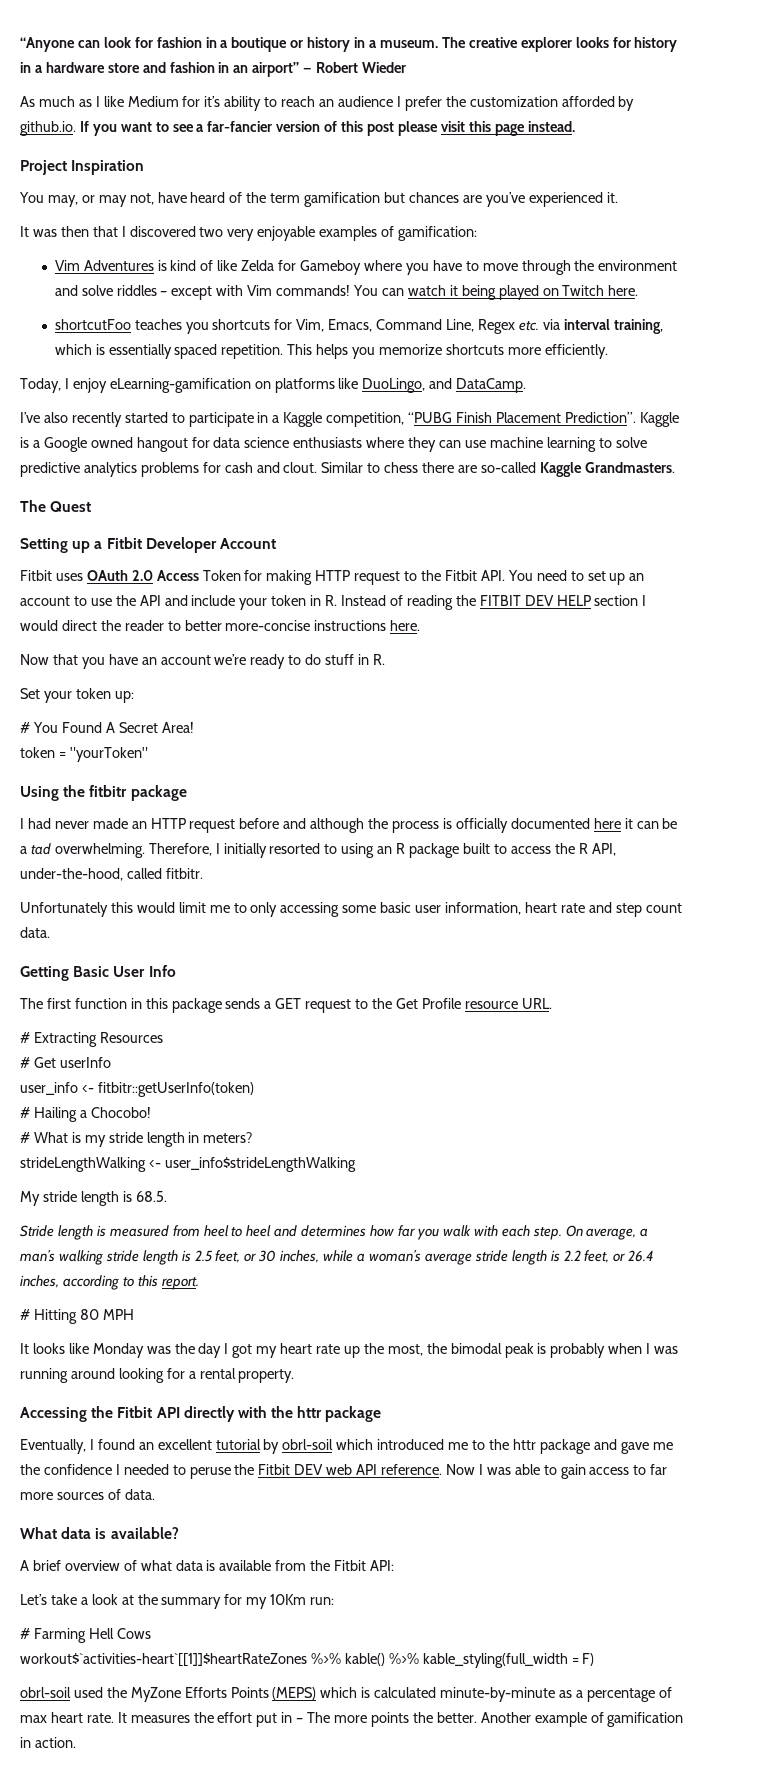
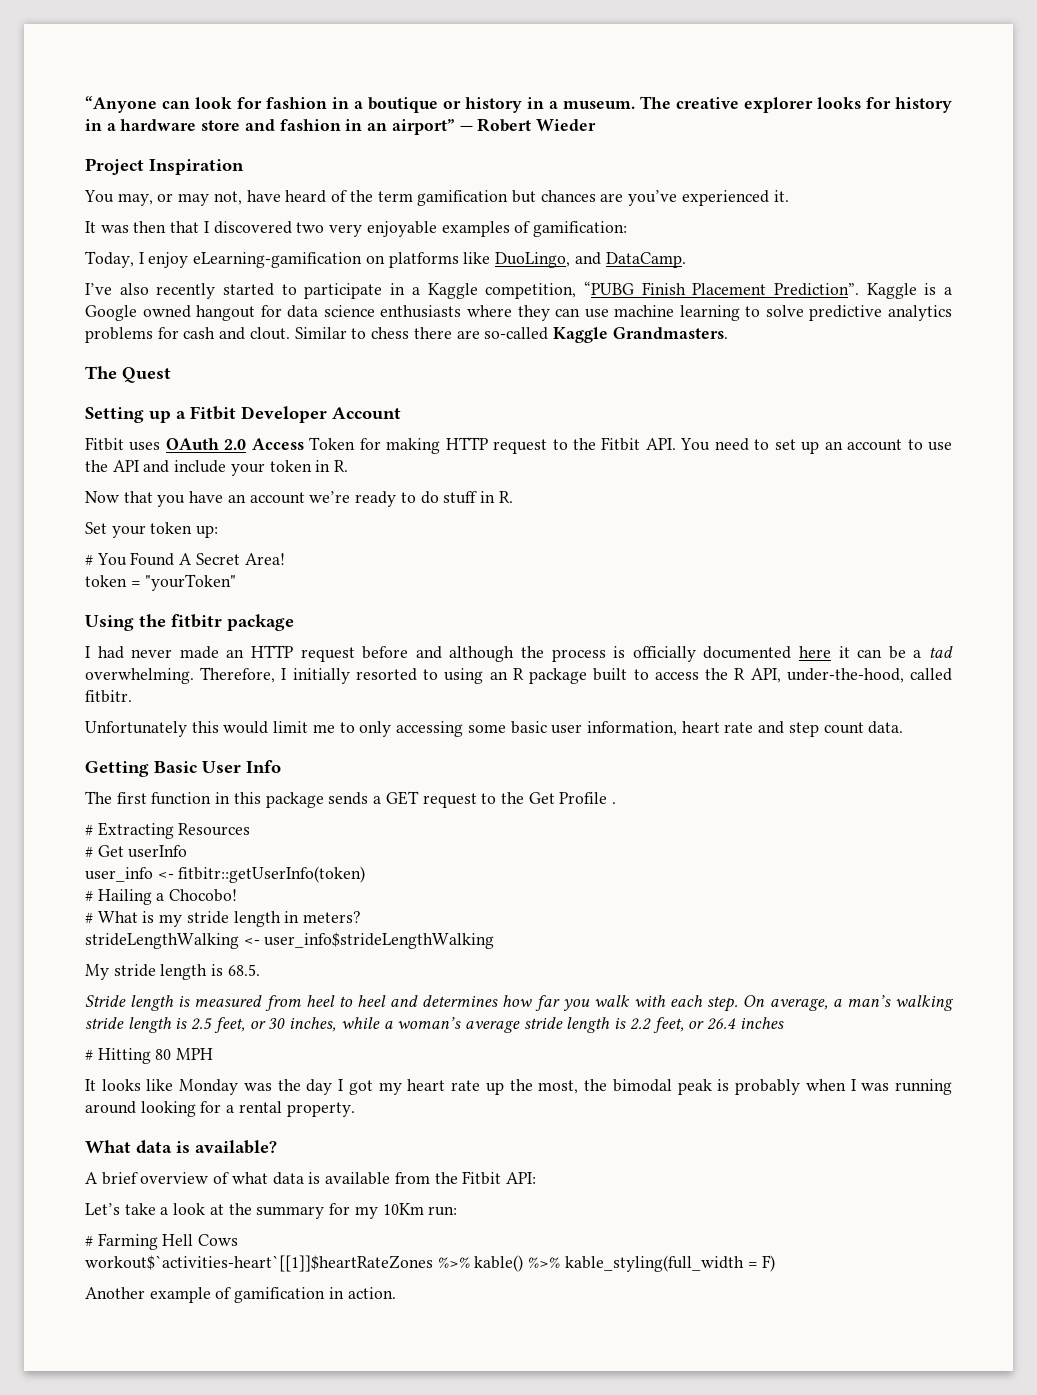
- As much as I like Medium for it’s ability to reach an audience I prefer the customization afforded by github.io. If you want to see a far-fancier version of this post please visit this page instead.
- Vim Adventures is kind of like Zelda for Gameboy where you have to move through the environment and solve riddles – except with Vim commands! You can watch it being played on Twitch here.
- shortcutFoo teaches you shortcuts for Vim, Emacs, Command Line, Regex etc. via interval training, which is essentially spaced repetition. This helps you memorize shortcuts more efficiently.
- Fitbit uses OAuth 2.0 Access Token for making HTTP request to the Fitbit API. You need to set up an account to use the API and include your token in R. Instead of reading the FITBIT DEV HELP section I would direct the reader to better more-concise instructions here.
+ Fitbit uses OAuth 2.0 Access Token for making HTTP request to the Fitbit API. You need to set up an account to use the API and include your token in R.
- The first function in this package sends a GET request to the Get Profile resource URL.
+ The first function in this package sends a GET request to the Get Profile .
- On average, a man’s walking stride length is 2.5 feet, or 30 inches, while a woman’s average stride length is 2.2 feet, or 26.4 inches, according to this report.
+ On average, a man’s walking stride length is 2.5 feet, or 30 inches, while a woman’s average stride length is 2.2 feet, or 26.4 inches
- Accessing the Fitbit API directly with the httr package
- Eventually, I found an excellent tutorial by obrl-soil which introduced me to the httr package and gave me the confidence I needed to peruse the Fitbit DEV web API reference. Now I was able to gain access to far more sources of data.
- obrl-soil used the MyZone Efforts Points (MEPS) which is calculated minute-by-minute as a percentage of max heart rate. It measures the effort put in – The more points the better.

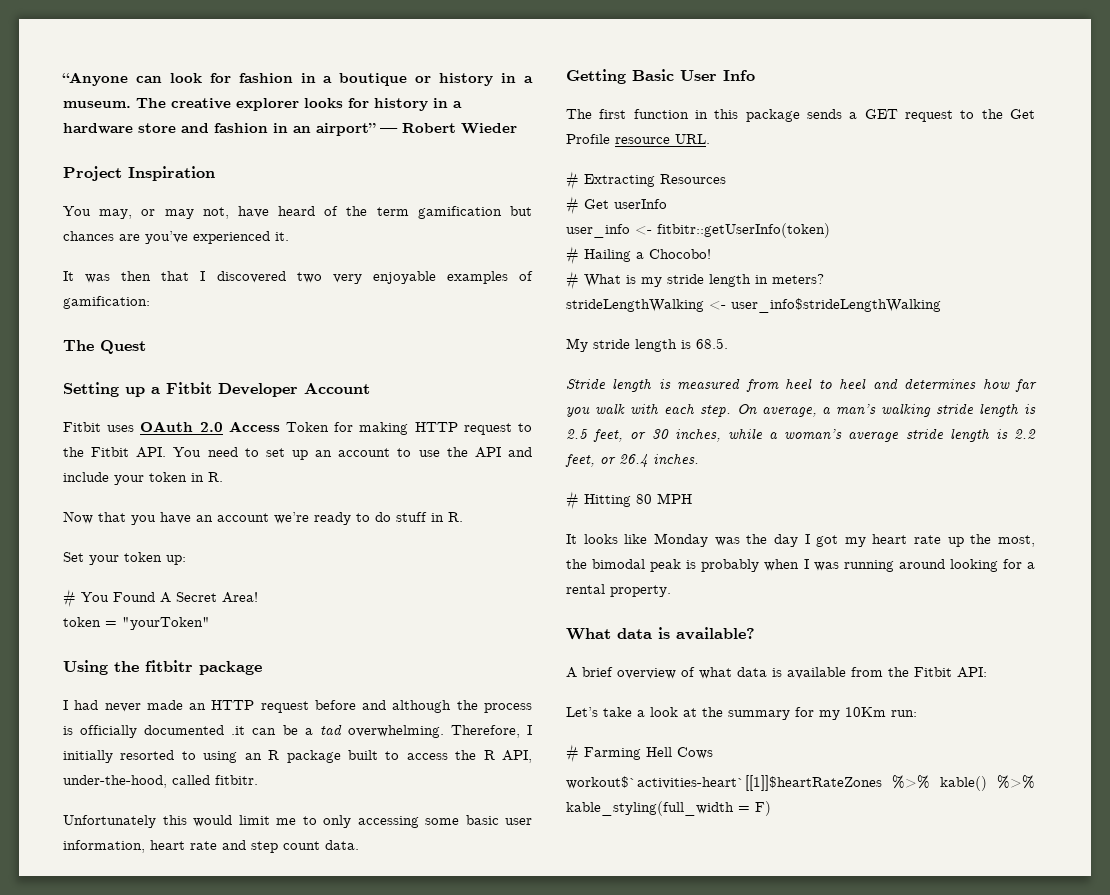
- Today, I enjoy eLearning-gamification on platforms like DuoLingo, and DataCamp.
- I’ve also recently started to participate in a Kaggle competition, “PUBG Finish Placement Prediction”. Kaggle is a Google owned hangout for data science enthusiasts where they can use machine learning to solve predictive analytics problems for cash and clout. Similar to chess there are so-called Kaggle Grandmasters.
- I had never made an HTTP request before and although the process is officially documented here it can be a tad overwhelming.
+ I had never made an HTTP request before and although the process is officially documented .it can be a tad overwhelming.
- The first function in this package sends a GET request to the Get Profile .
+ The first function in this package sends a GET request to the Get Profile resource URL.
- On average, a man’s walking stride length is 2.5 feet, or 30 inches, while a woman’s average stride length is 2.2 feet, or 26.4 inches
+ On average, a man’s walking stride length is 2.5 feet, or 30 inches, while a woman’s average stride length is 2.2 feet, or 26.4 inches.
- Another example of gamification in action.

